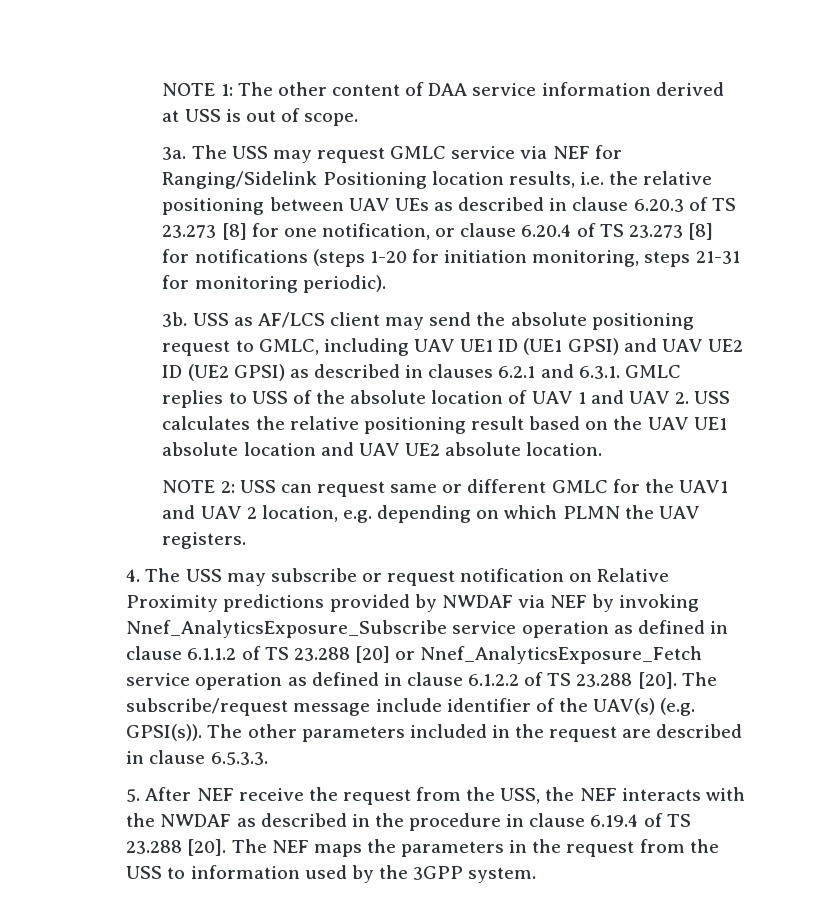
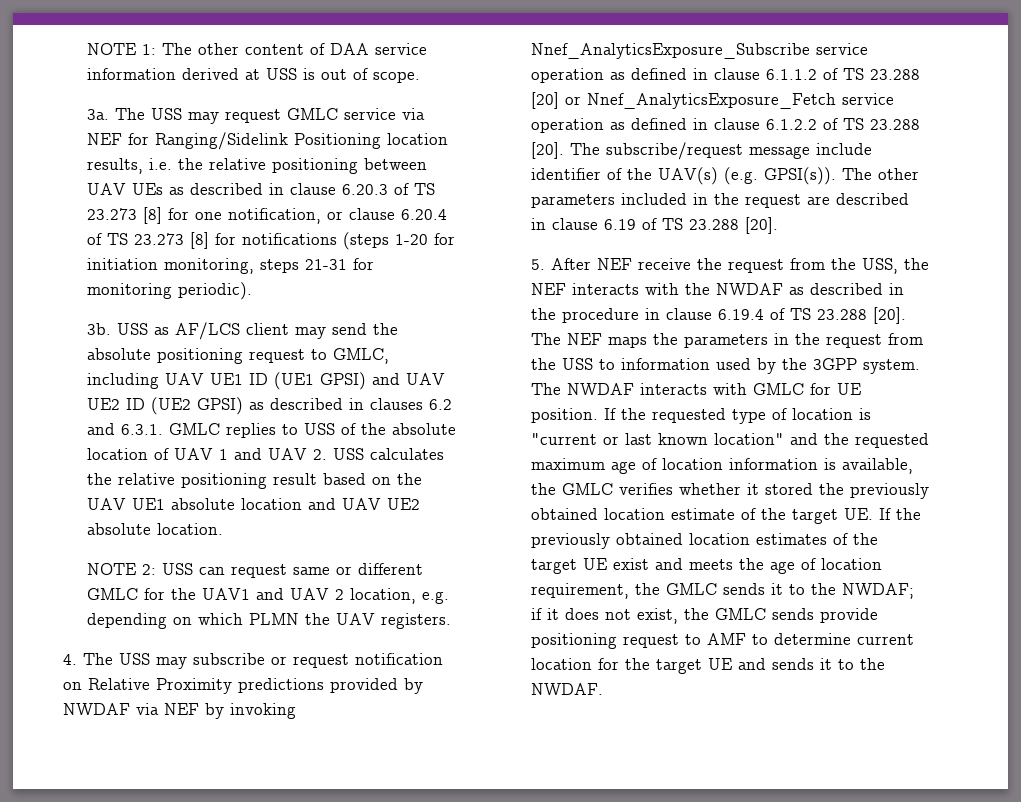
- USS as AF/LCS client may send the absolute positioning request to GMLC, including UAV UE1 ID (UE1 GPSI) and UAV UE2 ID (UE2 GPSI) as described in clauses 6.2.1 and 6.3.1. GMLC replies to USS of the absolute location of UAV 1 and UAV 2. USS calculates the relative positioning result based on the UAV UE1 absolute location and UAV UE2 absolute location.
+ USS as AF/LCS client may send the absolute positioning request to GMLC, including UAV UE1 ID (UE1 GPSI) and UAV UE2 ID (UE2 GPSI) as described in clauses 6.2 and 6.3.1. GMLC replies to USS of the absolute location of UAV 1 and UAV 2. USS calculates the relative positioning result based on the UAV UE1 absolute location and UAV UE2 absolute location.
- The other parameters included in the request are described in clause 6.5.3.3.
+ The other parameters included in the request are described in clause 6.19 of TS 23.288 [20].
+ The NWDAF interacts with GMLC for UE position. If the requested type of location is "current or last known location" and the requested maximum age of location information is available, the GMLC verifies whether it stored the previously obtained location estimate of the target UE. If the previously obtained location estimates of the target UE exist and meets the age of location requirement, the GMLC sends it to the NWDAF; if it does not exist, the GMLC sends provide positioning request to AMF to determine current location for the target UE and sends it to the NWDAF.

